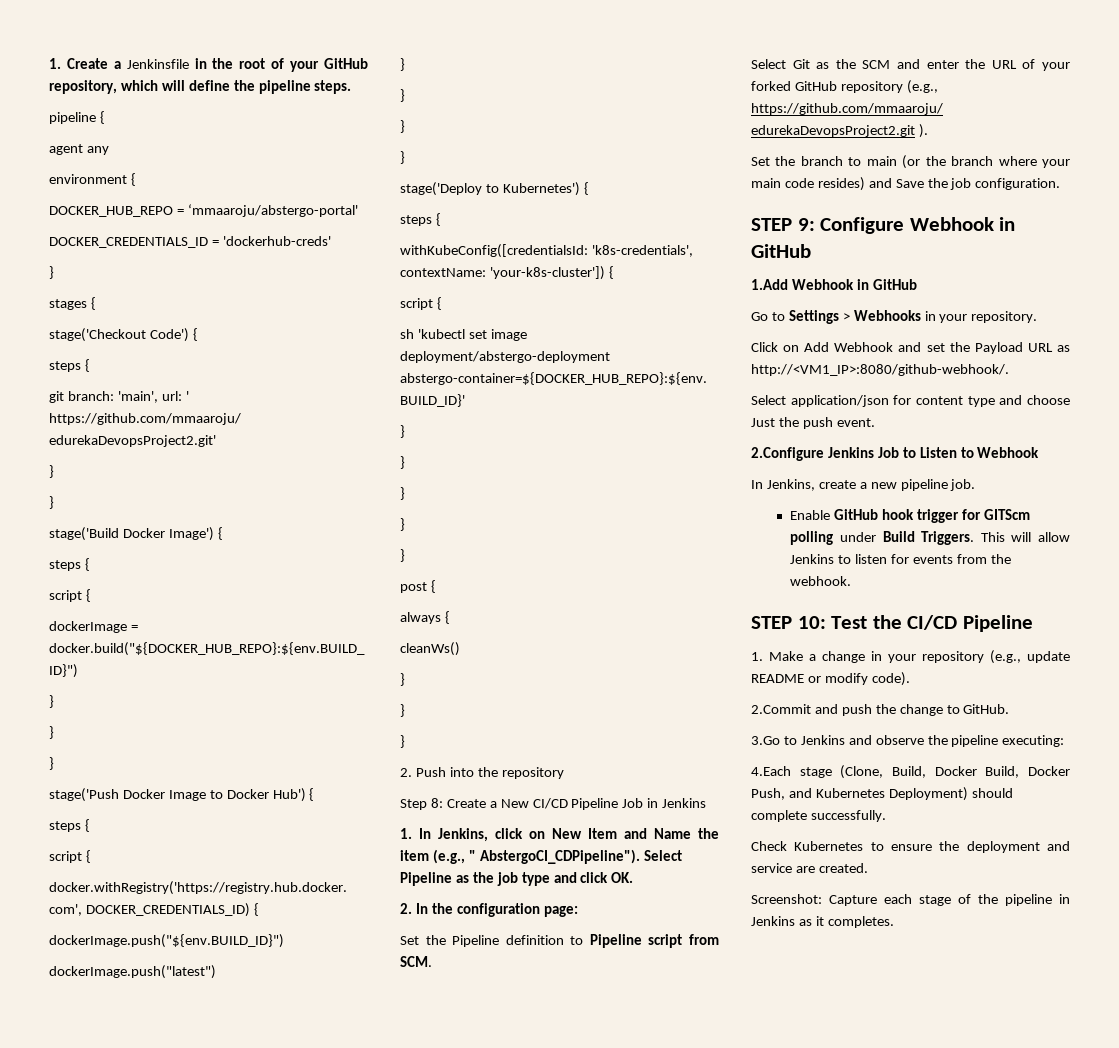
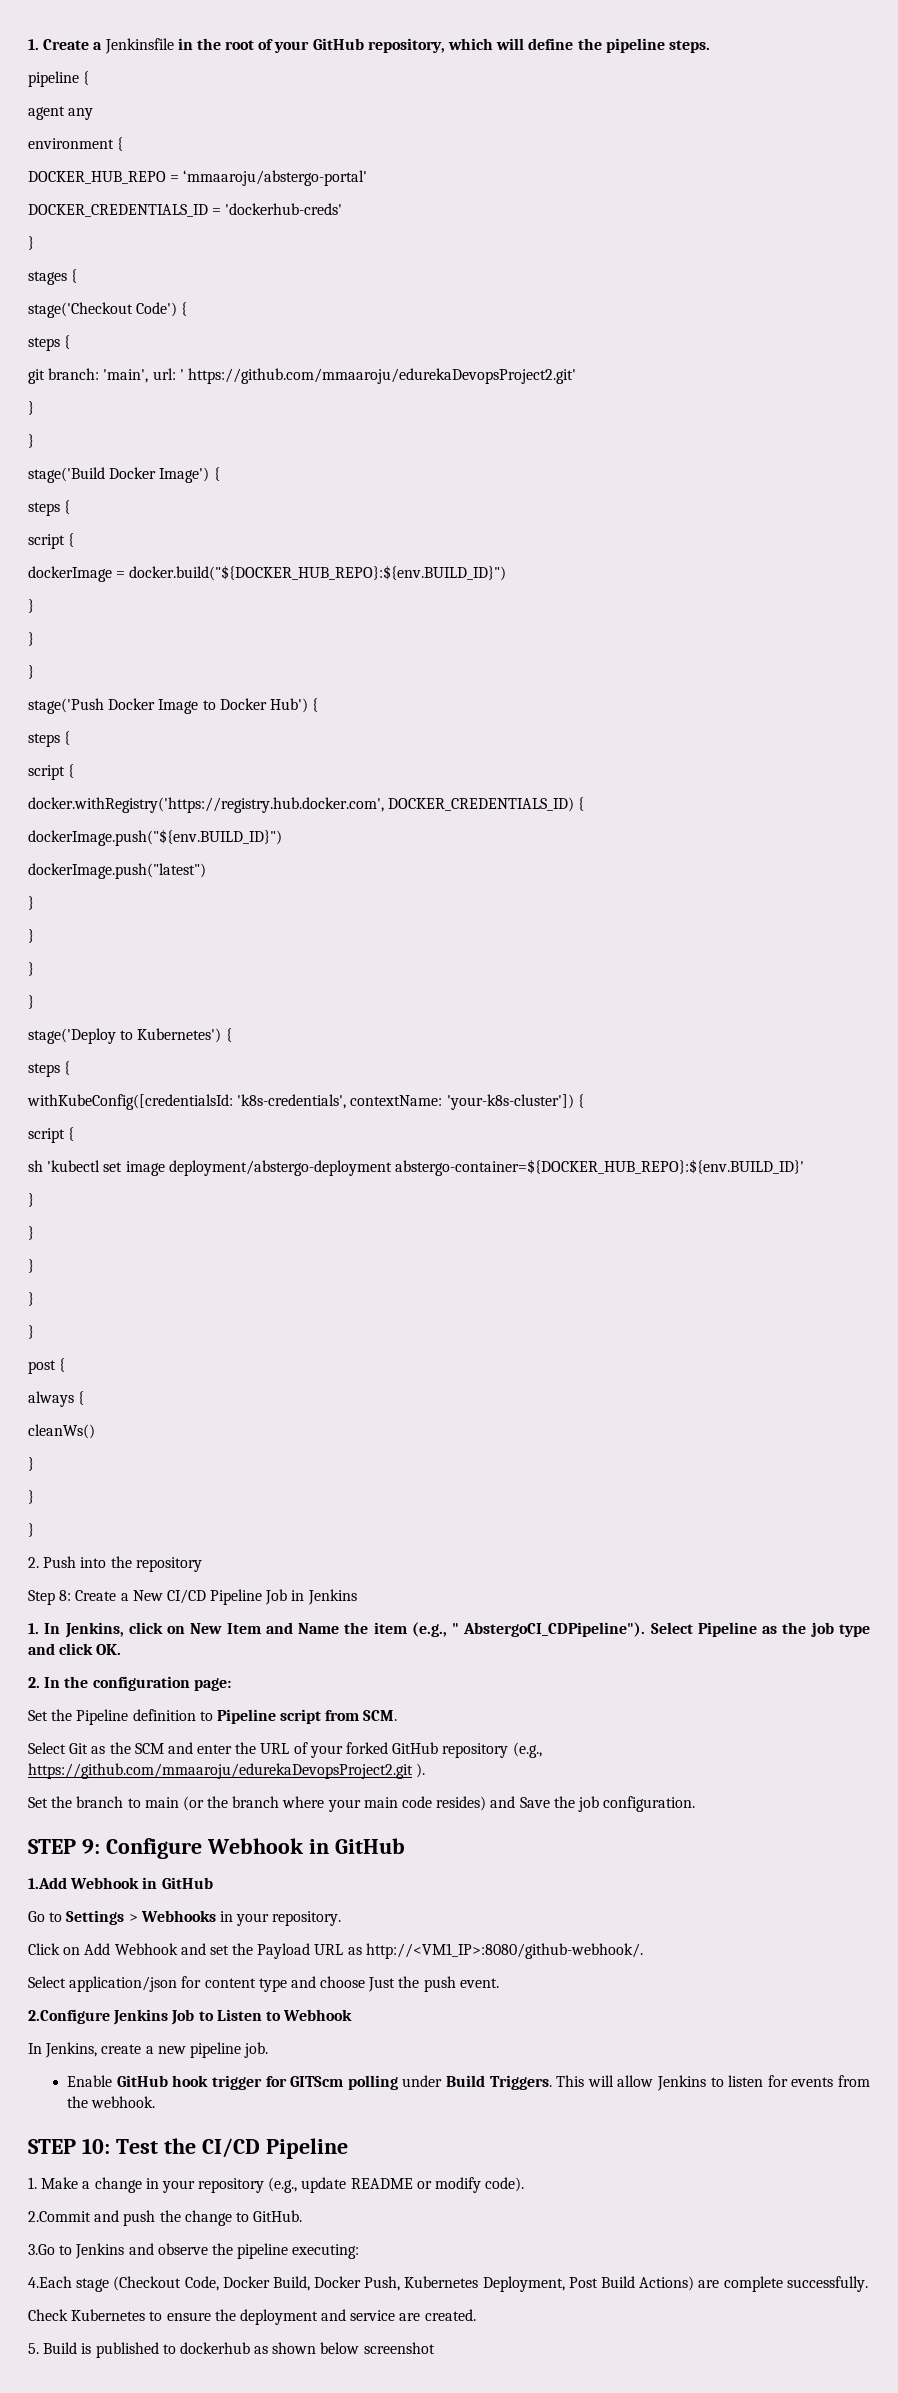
- 4.Each stage (Clone, Build, Docker Build, Docker Push, and Kubernetes Deployment) should complete successfully.
+ 4.Each stage (Checkout Code, Docker Build, Docker Push, Kubernetes Deployment, Post Build Actions) are complete successfully.
- Screenshot: Capture each stage of the pipeline in Jenkins as it completes.
+ 5. Build is published to dockerhub as shown below screenshot

